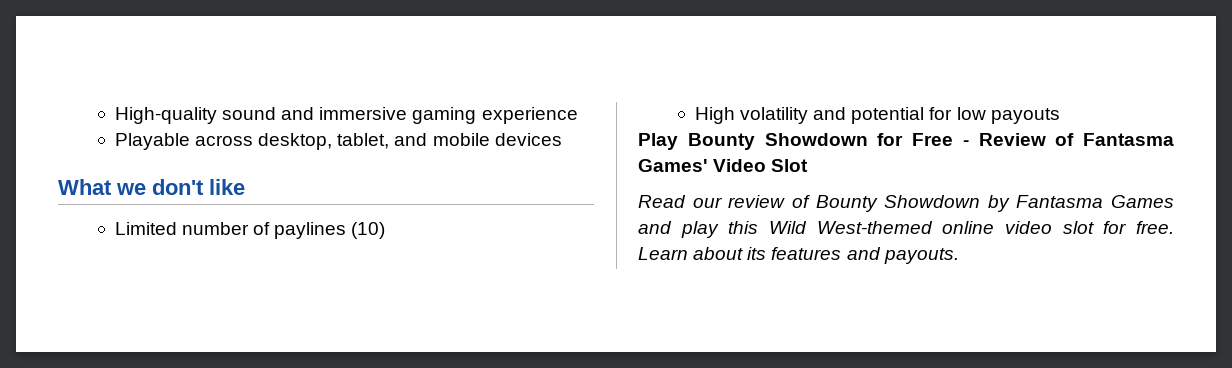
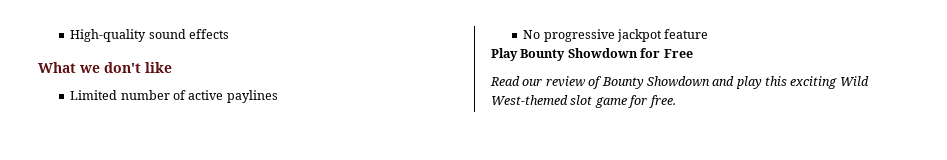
- High-quality sound and immersive gaming experience
- Playable across desktop, tablet, and mobile devices
+ High-quality sound effects
- Limited number of paylines (10)
- High volatility and potential for low payouts
+ Limited number of active paylines
+ No progressive jackpot feature
- Play Bounty Showdown for Free - Review of Fantasma Games' Video Slot
+ Play Bounty Showdown for Free
- Read our review of Bounty Showdown by Fantasma Games and play this Wild West-themed online video slot for free. Learn about its features and payouts.
+ Read our review of Bounty Showdown and play this exciting Wild West-themed slot game for free.

